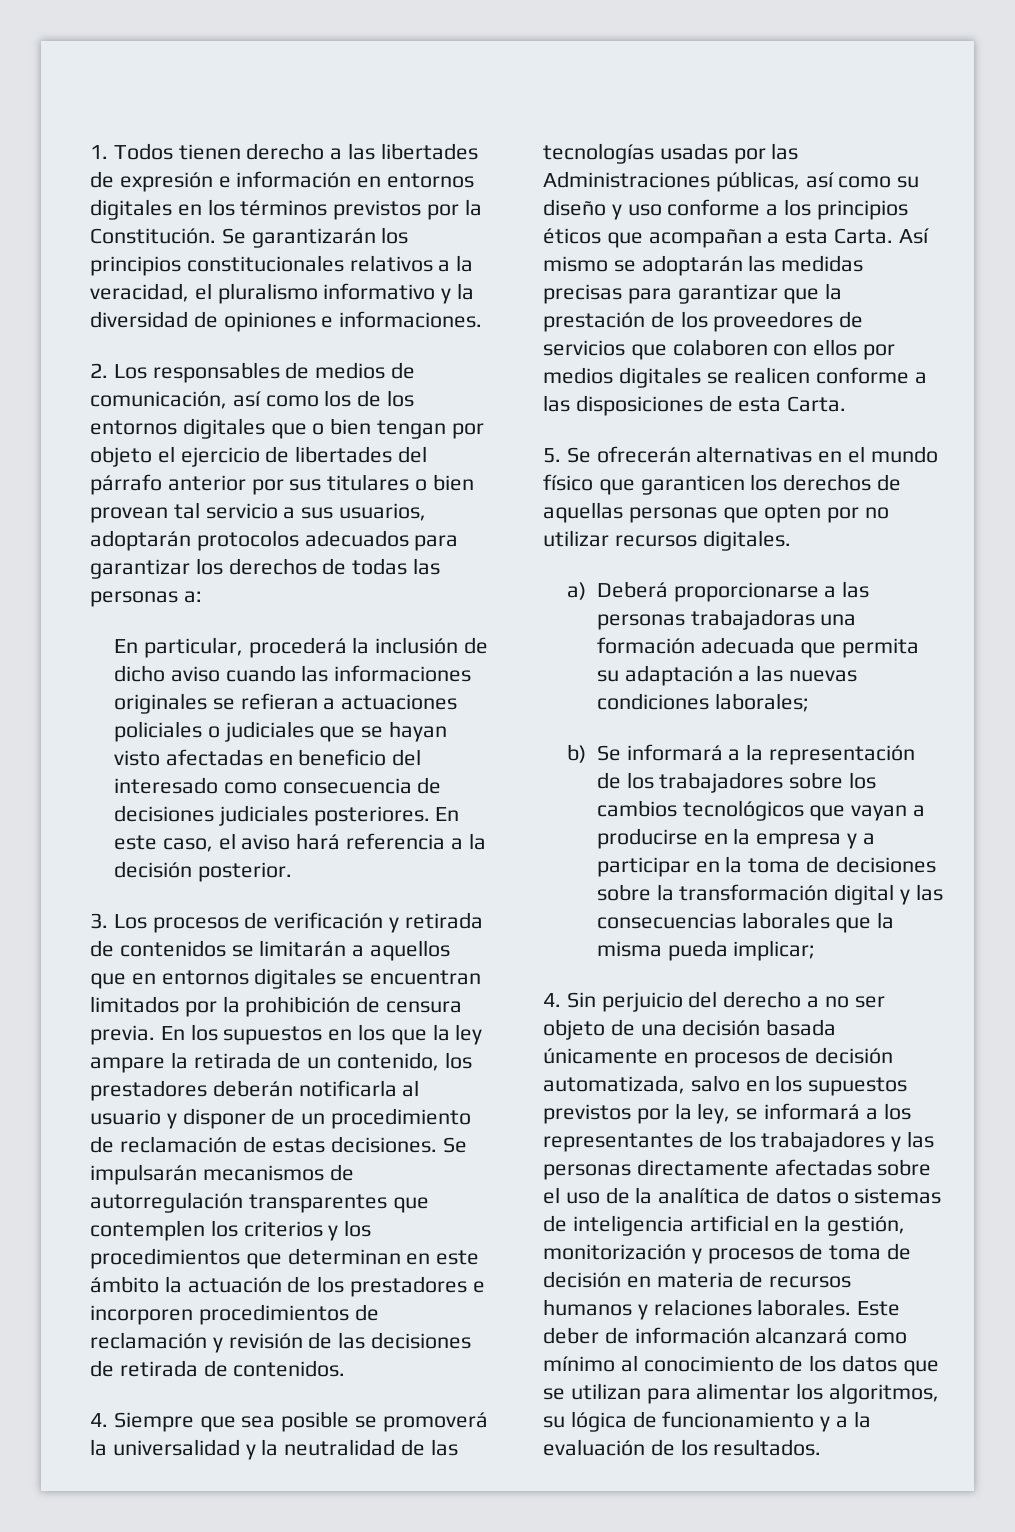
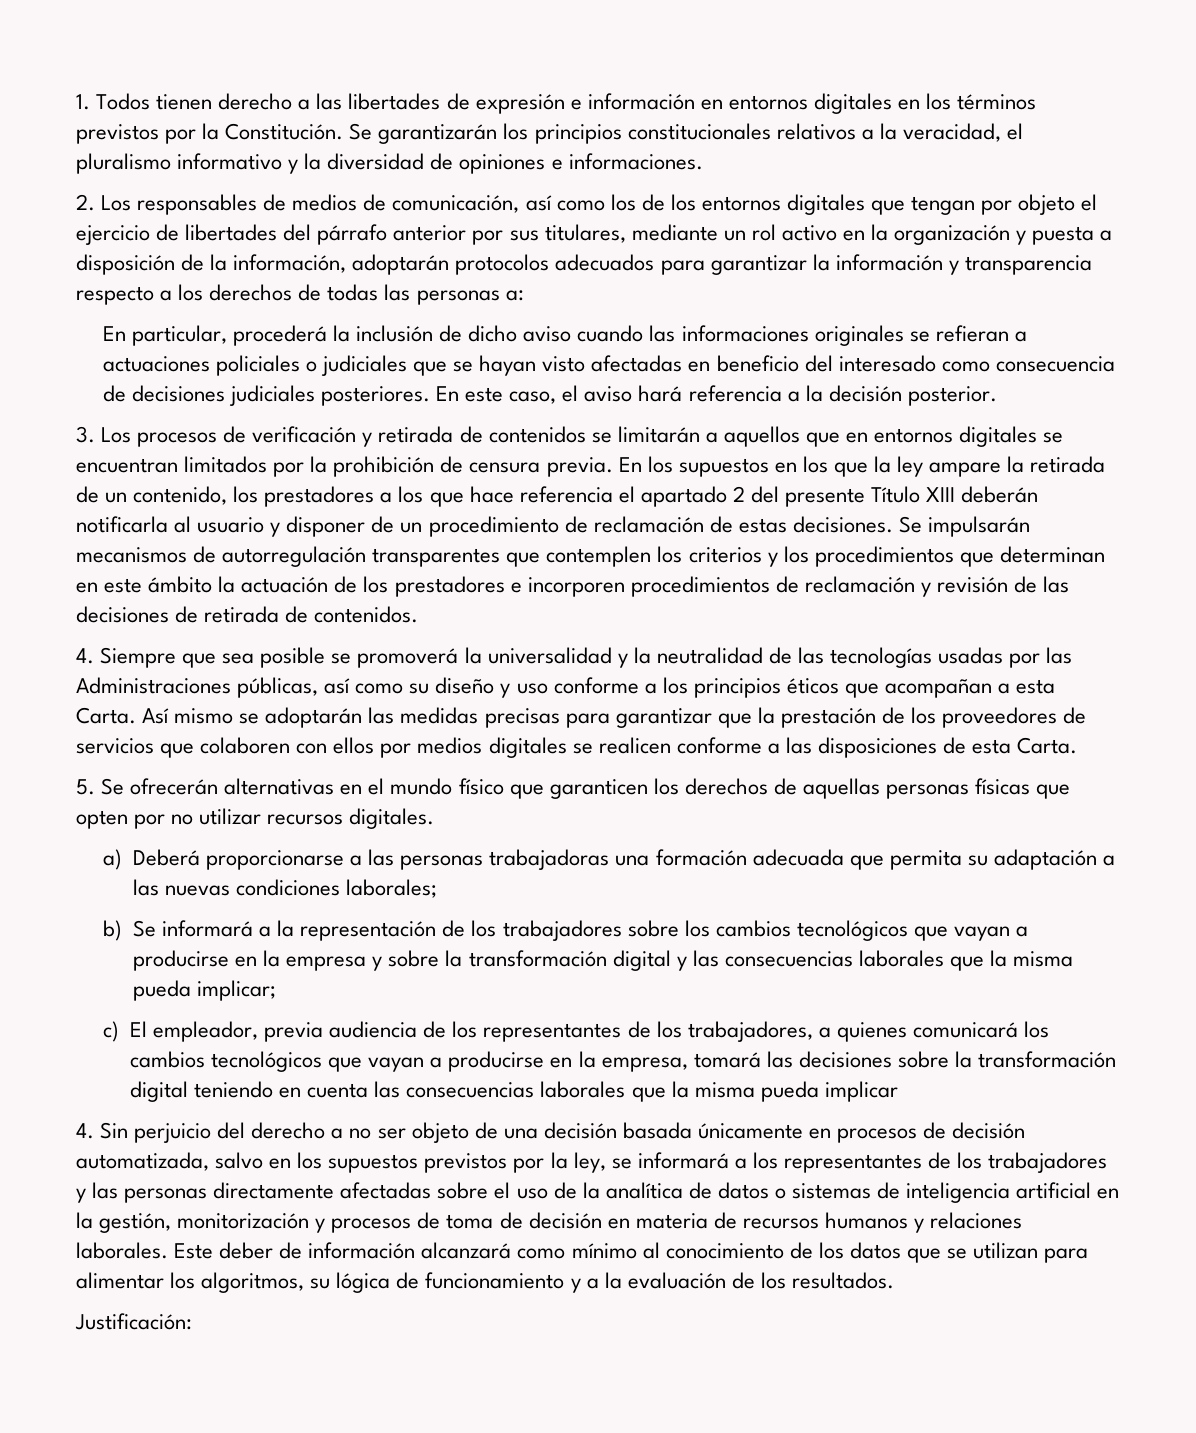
- 2. Los responsables de medios de comunicación, así como los de los entornos digitales que o bien tengan por objeto el ejercicio de libertades del párrafo anterior por sus titulares o bien provean tal servicio a sus usuarios, adoptarán protocolos adecuados para garantizar los derechos de todas las personas a:
+ 2. Los responsables de medios de comunicación, así como los de los entornos digitales que tengan por objeto el ejercicio de libertades del párrafo anterior por sus titulares, mediante un rol activo en la organización y puesta a disposición de la información, adoptarán protocolos adecuados para garantizar la información y transparencia respecto a los derechos de todas las personas a:
- En los supuestos en los que la ley ampare la retirada de un contenido, los prestadores deberán notificarla al usuario y disponer de un procedimiento de reclamación de estas decisiones.
+ En los supuestos en los que la ley ampare la retirada de un contenido, los prestadores a los que hace referencia el apartado 2 del presente Título XIII deberán notificarla al usuario y disponer de un procedimiento de reclamación de estas decisiones.
- 5. Se ofrecerán alternativas en el mundo físico que garanticen los derechos de aquellas personas que opten por no utilizar recursos digitales.
+ 5. Se ofrecerán alternativas en el mundo físico que garanticen los derechos de aquellas personas físicas que opten por no utilizar recursos digitales.
- b) Se informará a la representación de los trabajadores sobre los cambios tecnológicos que vayan a producirse en la empresa y a participar en la toma de decisiones sobre la transformación digital y las consecuencias laborales que la misma pueda implicar;
+ b) Se informará a la representación de los trabajadores sobre los cambios tecnológicos que vayan a producirse en la empresa y sobre la transformación digital y las consecuencias laborales que la misma pueda implicar;
+ c) El empleador, previa audiencia de los representantes de los trabajadores, a quienes comunicará los cambios tecnológicos que vayan a producirse en la empresa, tomará las decisiones sobre la transformación digital teniendo en cuenta las consecuencias laborales que la misma pueda implicar
+ Justificación:

